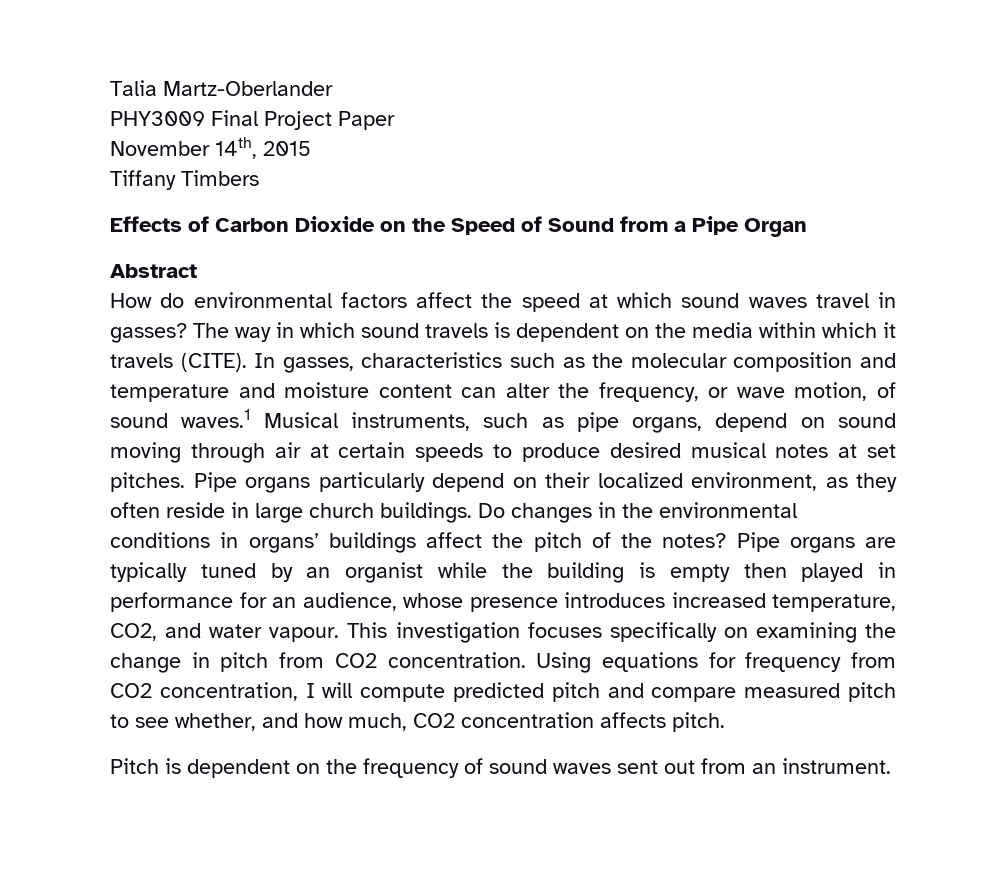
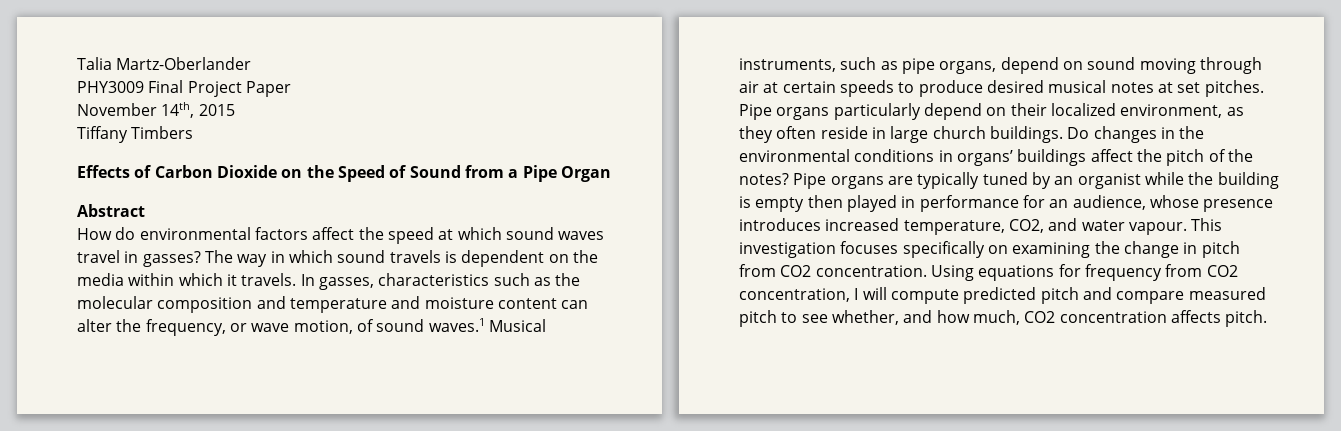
- The way in which sound travels is dependent on the media within which it travels (CITE).
+ The way in which sound travels is dependent on the media within which it travels.
- Pitch is dependent on the frequency of sound waves sent out from an instrument.

